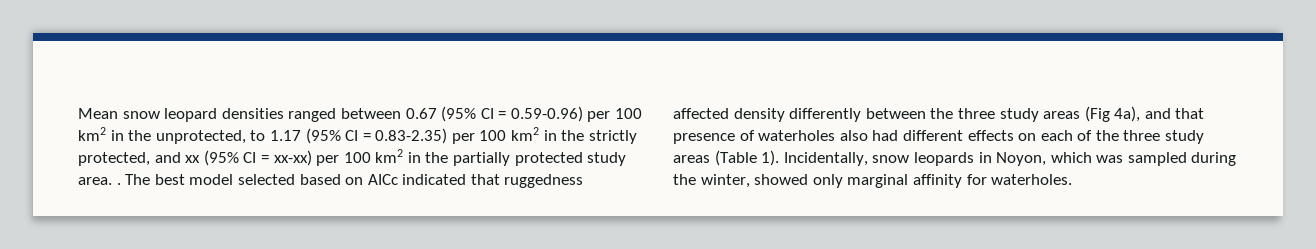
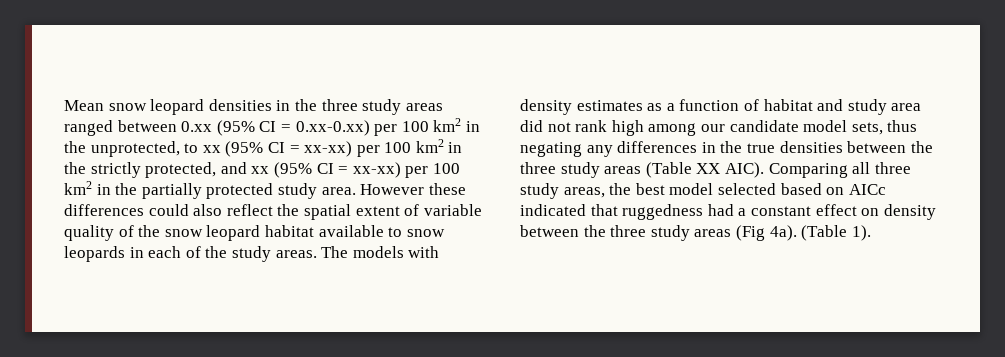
- Mean snow leopard densities ranged between 0.67 (95% CI = 0.59-0.96) per 100 km2 in the unprotected, to 1.17 (95% CI = 0.83-2.35) per 100 km2 in the strictly protected, and xx (95% CI = xx-xx) per 100 km2 in the partially protected study area. . The best model selected based on AICc indicated that ruggedness affected density differently between the three study areas (Fig 4a), and that presence of waterholes also had different effects on each of the three study areas (Table 1). Incidentally, snow leopards in Noyon, which was sampled during the winter, showed only marginal affinity for waterholes.
+ Mean snow leopard densities in the three study areas ranged between 0.xx (95% CI = 0.xx-0.xx) per 100 km2 in the unprotected, to xx (95% CI = xx-xx) per 100 km2 in the strictly protected, and xx (95% CI = xx-xx) per 100 km2 in the partially protected study area. However these differences could also reflect the spatial extent of variable quality of the snow leopard habitat available to snow leopards in each of the study areas. The models with density estimates as a function of habitat and study area did not rank high among our candidate model sets, thus negating any differences in the true densities between the three study areas (Table XX AIC). Comparing all three study areas, the best model selected based on AICc indicated that ruggedness had a constant effect on density between the three study areas (Fig 4a). (Table 1).

